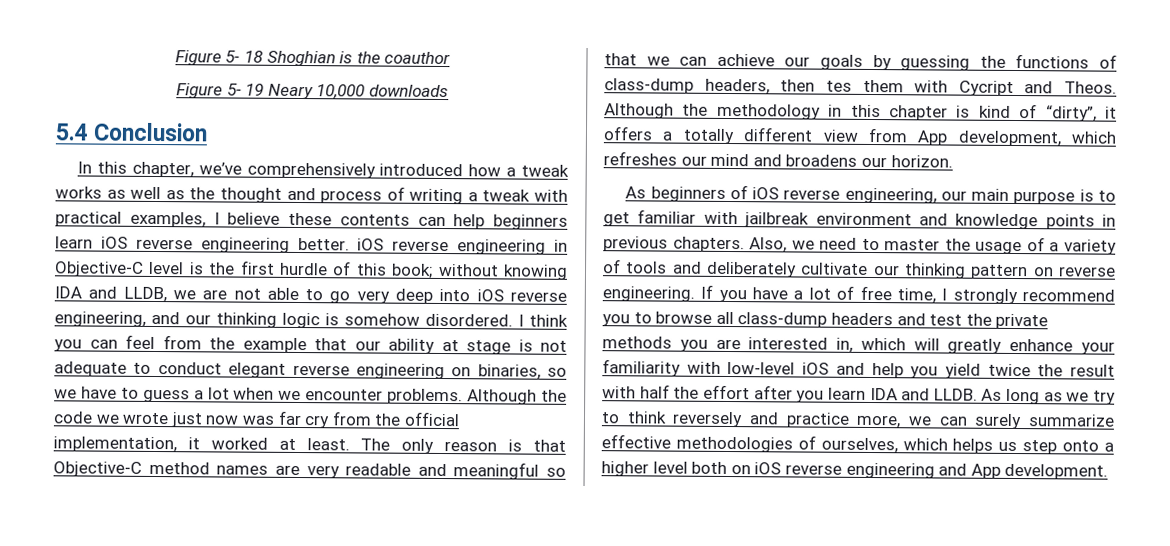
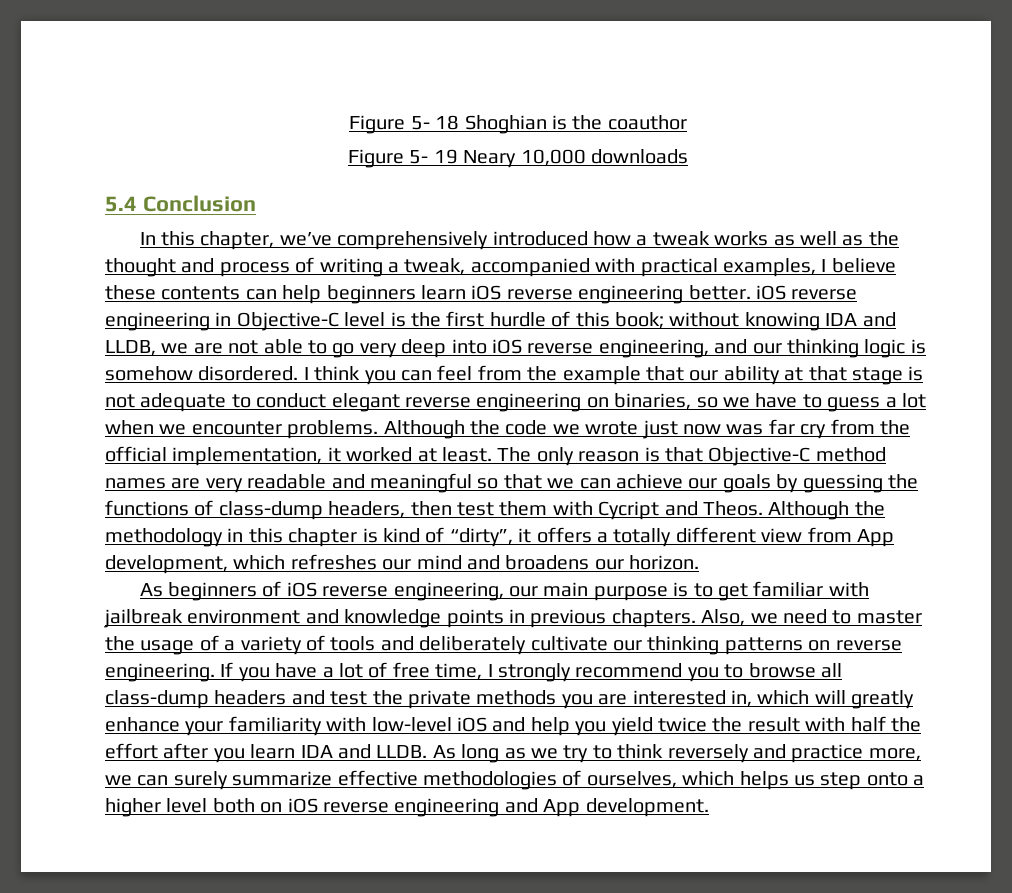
- In this chapter, we’ve comprehensively introduced how a tweak works as well as the thought and process of writing a tweak with practical examples, I believe these contents can help beginners learn iOS reverse engineering better. iOS reverse engineering in Objective-C level is the first hurdle of this book;
+ In this chapter, we’ve comprehensively introduced how a tweak works as well as the thought and process of writing a tweak, accompanied with practical examples, I believe these contents can help beginners learn iOS reverse engineering better. iOS reverse engineering in Objective-C level is the first hurdle of this book;
- I think you can feel from the example that our ability at stage is not adequate to conduct elegant reverse engineering on binaries, so we have to guess a lot when we encounter problems.
+ I think you can feel from the example that our ability at that stage is not adequate to conduct elegant reverse engineering on binaries, so we have to guess a lot when we encounter problems.
- The only reason is that Objective-C method names are very readable and meaningful so that we can achieve our goals by guessing the functions of class-dump headers, then tes them with Cycript and Theos.
+ The only reason is that Objective-C method names are very readable and meaningful so that we can achieve our goals by guessing the functions of class-dump headers, then test them with Cycript and Theos.
- Also, we need to master the usage of a variety of tools and deliberately cultivate our thinking pattern on reverse engineering.
+ Also, we need to master the usage of a variety of tools and deliberately cultivate our thinking patterns on reverse engineering.

